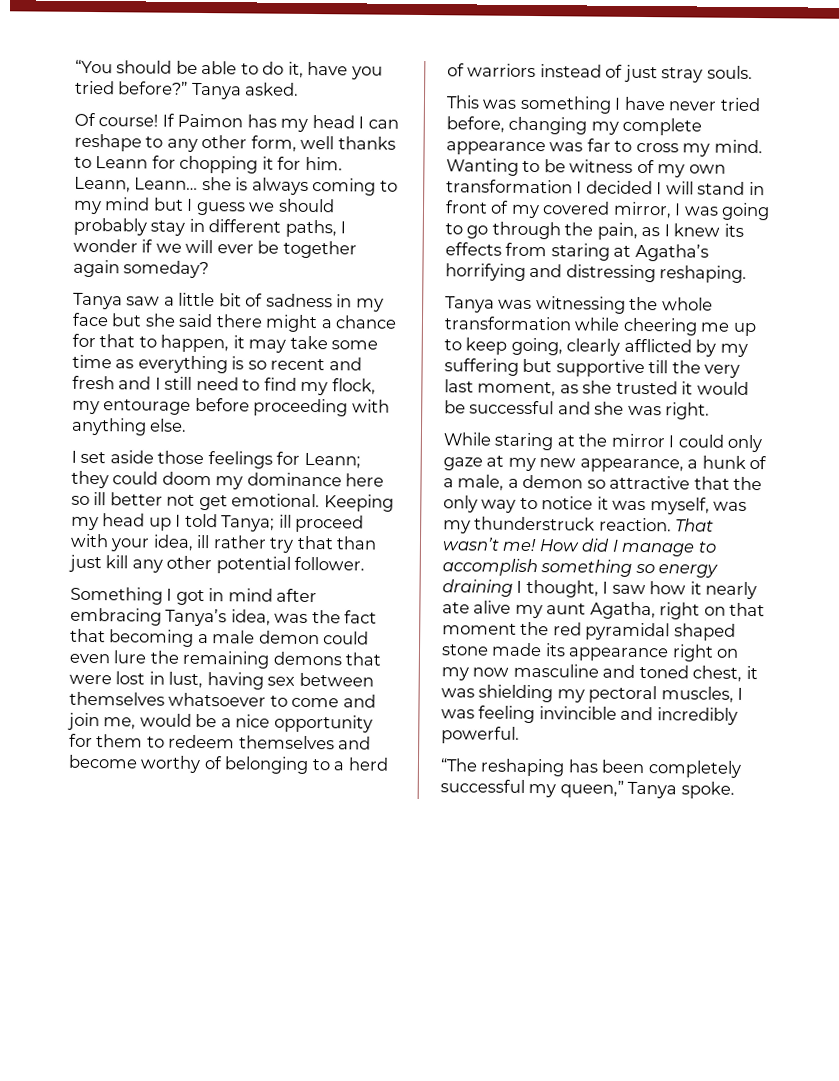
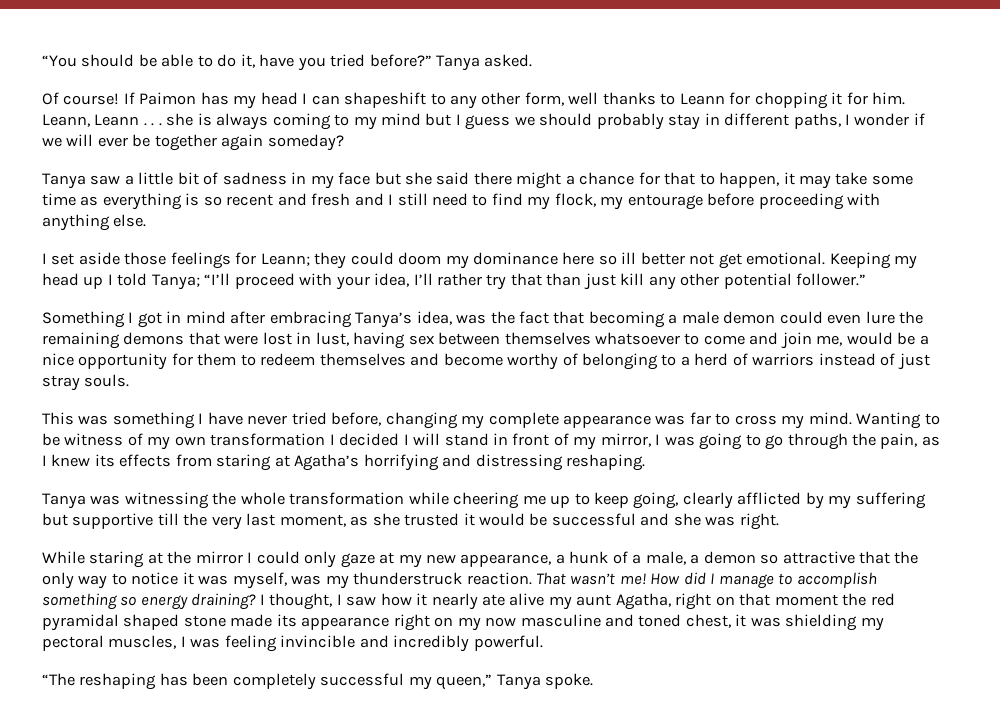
- If Paimon has my head I can reshape to any other form, well thanks to Leann for chopping it for him.
+ If Paimon has my head I can shapeshift to any other form, well thanks to Leann for chopping it for him.
- Leann, Leann… she is always coming to my mind but I guess we should probably stay in different paths, I wonder if we will ever be together again someday?
+ Leann, Leann . . . she is always coming to my mind but I guess we should probably stay in different paths, I wonder if we will ever be together again someday?
- Keeping my head up I told Tanya; ill proceed with your idea, ill rather try that than just kill any other potential follower.
+ Keeping my head up I told Tanya; “I’ll proceed with your idea, I’ll rather try that than just kill any other potential follower.”
- Wanting to be witness of my own transformation I decided I will stand in front of my covered mirror, I was going to go through the pain, as I knew its effects from staring at Agatha’s horrifying and distressing reshaping.
+ Wanting to be witness of my own transformation I decided I will stand in front of my mirror, I was going to go through the pain, as I knew its effects from staring at Agatha’s horrifying and distressing reshaping.
- How did I manage to accomplish something so energy draining I thought, I saw how it nearly ate alive my aunt Agatha, right on that moment the red pyramidal shaped stone made its appearance right on my now masculine and toned chest, it was shielding my pectoral muscles, I was feeling invincible and incredibly powerful.
+ How did I manage to accomplish something so energy draining? I thought, I saw how it nearly ate alive my aunt Agatha, right on that moment the red pyramidal shaped stone made its appearance right on my now masculine and toned chest, it was shielding my pectoral muscles, I was feeling invincible and incredibly powerful.

